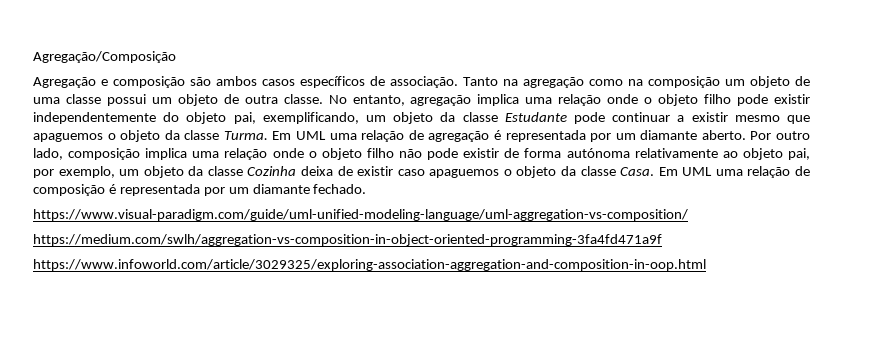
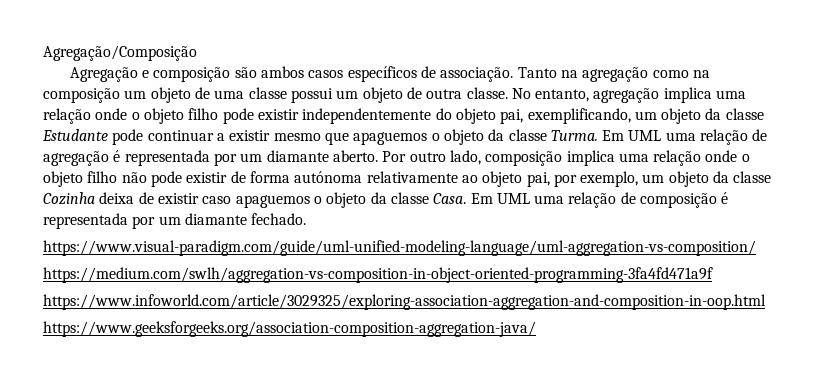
+ https://www.geeksforgeeks.org/association-composition-aggregation-java/

